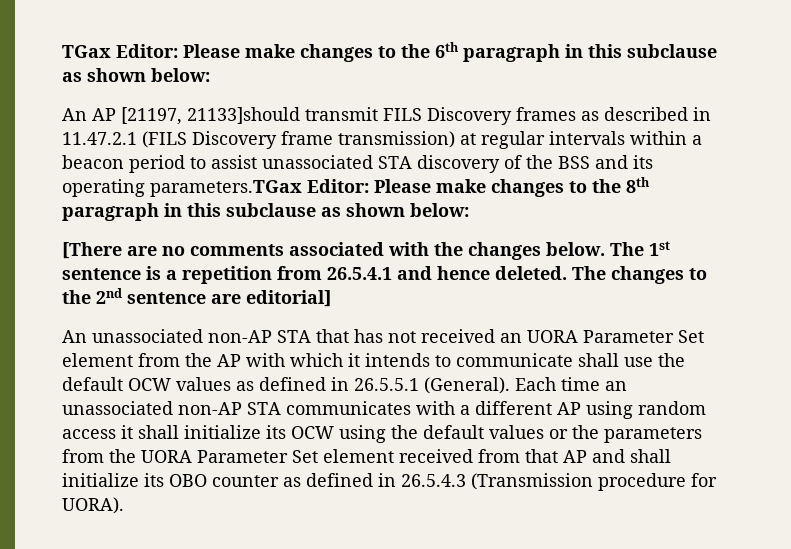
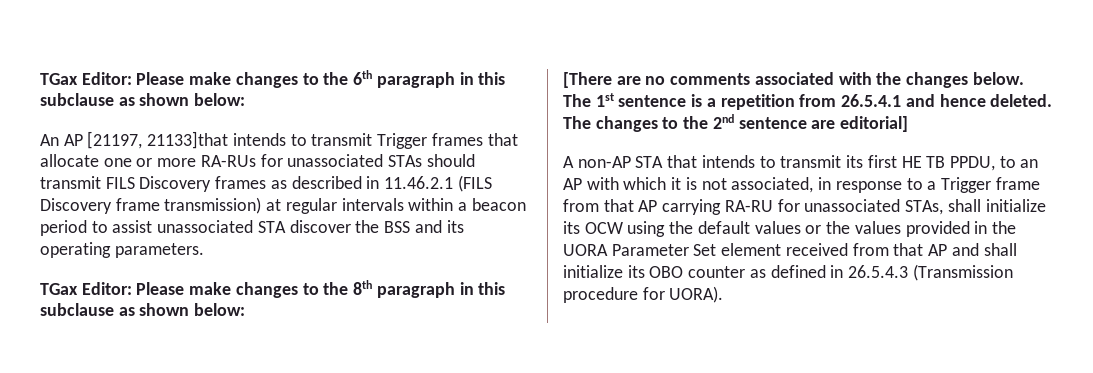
- An AP [21197, 21133]should transmit FILS Discovery frames as described in 11.47.2.1 (FILS Discovery frame transmission) at regular intervals within a beacon period to assist unassociated STA discovery of the BSS and its operating parameters.TGax Editor: Please make changes to the 8th paragraph in this subclause as shown below:
+ An AP [21197, 21133]that intends to transmit Trigger frames that allocate one or more RA-RUs for unassociated STAs should transmit FILS Discovery frames as described in 11.46.2.1 (FILS Discovery frame transmission) at regular intervals within a beacon period to assist unassociated STA discover the BSS and its operating parameters.
+ TGax Editor: Please make changes to the 8th paragraph in this subclause as shown below:
- An unassociated non-AP STA that has not received an UORA Parameter Set element from the AP with which it intends to communicate shall use the default OCW values as defined in 26.5.5.1 (General). Each time an unassociated non-AP STA communicates with a different AP using random access it shall initialize its OCW using the default values or the parameters from the UORA Parameter Set element received from that AP and shall initialize its OBO counter as defined in 26.5.4.3 (Transmission procedure for UORA).
+ A non-AP STA that intends to transmit its first HE TB PPDU, to an AP with which it is not associated, in response to a Trigger frame from that AP carrying RA-RU for unassociated STAs, shall initialize its OCW using the default values or the values provided in the UORA Parameter Set element received from that AP and shall initialize its OBO counter as defined in 26.5.4.3 (Transmission procedure for UORA).

